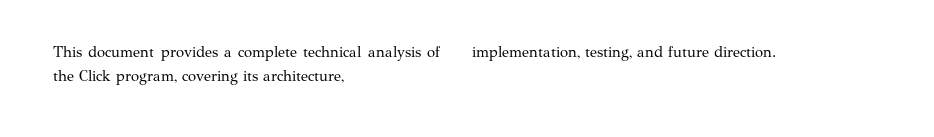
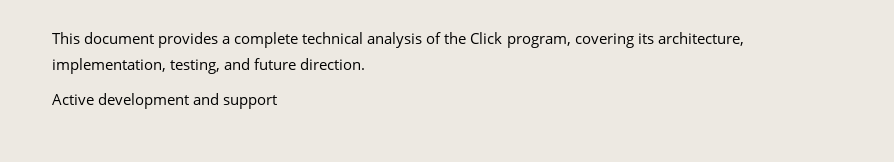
+ Active development and support

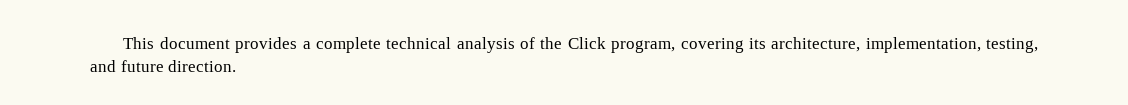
- Active development and support

